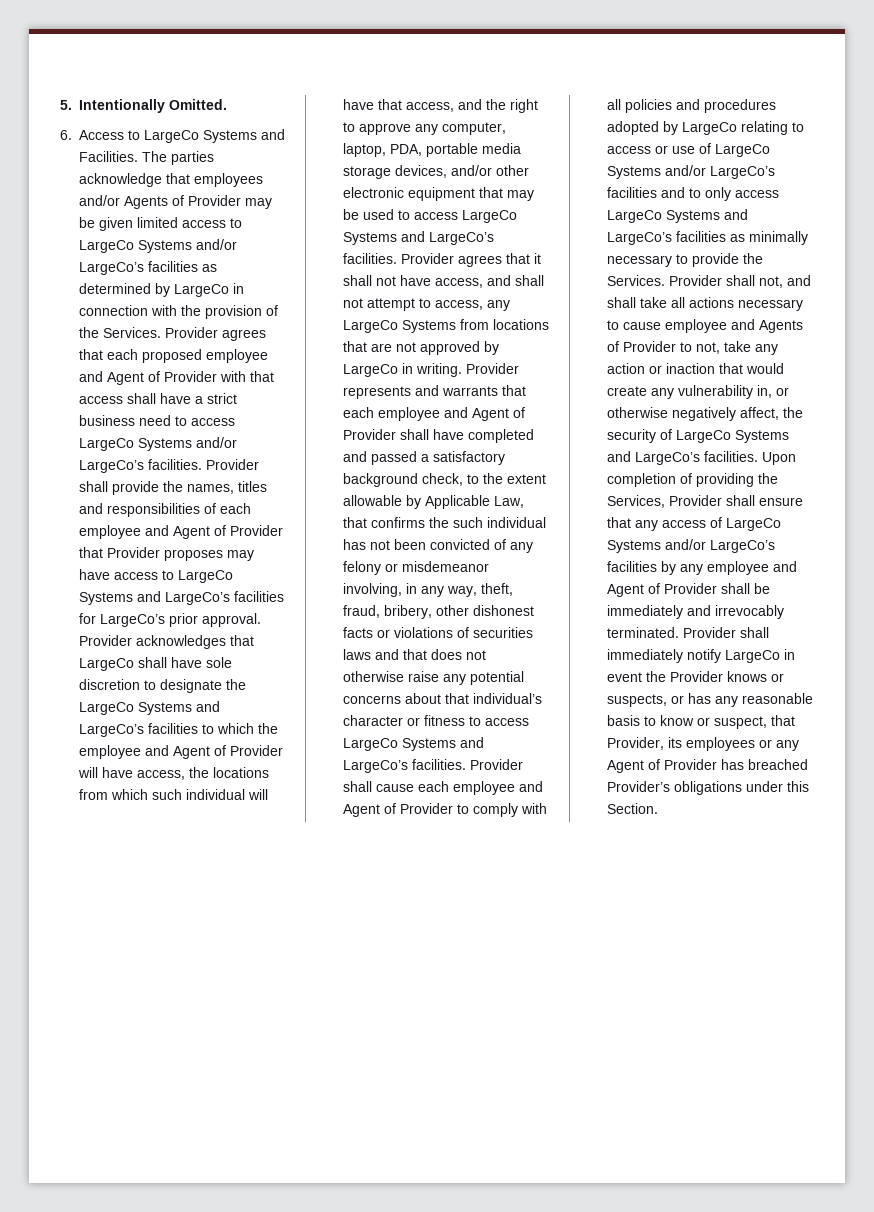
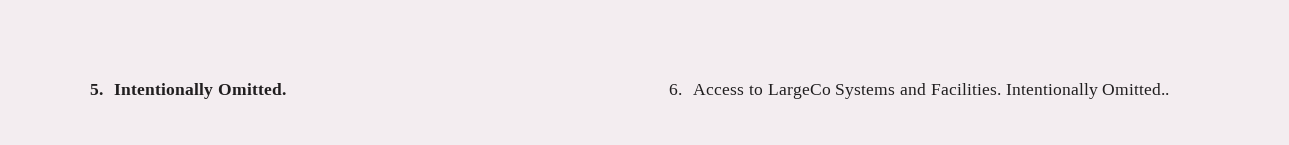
- The parties acknowledge that employees and/or Agents of Provider may be given limited access to LargeCo Systems and/or LargeCo’s facilities as determined by LargeCo in connection with the provision of the Services. Provider agrees that each proposed employee and Agent of Provider with that access shall have a strict business need to access LargeCo Systems and/or LargeCo’s facilities. Provider shall provide the names, titles and responsibilities of each employee and Agent of Provider that Provider proposes may have access to LargeCo Systems and LargeCo’s facilities for LargeCo’s prior approval. Provider acknowledges that LargeCo shall have sole discretion to designate the LargeCo Systems and LargeCo’s facilities to which the employee and Agent of Provider will have access, the locations from which such individual will have that access, and the right to approve any computer, laptop, PDA, portable media storage devices, and/or other electronic equipment that may be used to access LargeCo Systems and LargeCo’s facilities. Provider agrees that it shall not have access, and shall not attempt to access, any LargeCo Systems from locations that are not approved by LargeCo in writing. Provider represents and warrants that each employee and Agent of Provider shall have completed and passed a satisfactory background check, to the extent allowable by Applicable Law, that confirms the such individual has not been convicted of any felony or misdemeanor involving, in any way, theft, fraud, bribery, other dishonest facts or violations of securities laws and that does not otherwise raise any potential concerns about that individual’s character or fitness to access LargeCo Systems and LargeCo’s facilities. Provider shall cause each employee and Agent of Provider to comply with all policies and procedures adopted by LargeCo relating to access or use of LargeCo Systems and/or LargeCo’s facilities and to only access LargeCo Systems and LargeCo’s facilities as minimally necessary to provide the Services. Provider shall not, and shall take all actions necessary to cause employee and Agents of Provider to not, take any action or inaction that would create any vulnerability in, or otherwise negatively affect, the security of LargeCo Systems and LargeCo’s facilities. Upon completion of providing the Services, Provider shall ensure that any access of LargeCo Systems and/or LargeCo’s facilities by any employee and Agent of Provider shall be immediately and irrevocably terminated. Provider shall immediately notify LargeCo in event the Provider knows or suspects, or has any reasonable basis to know or suspect, that Provider, its employees or any Agent of Provider has breached Provider’s obligations under this Section.
+ Intentionally Omitted..

